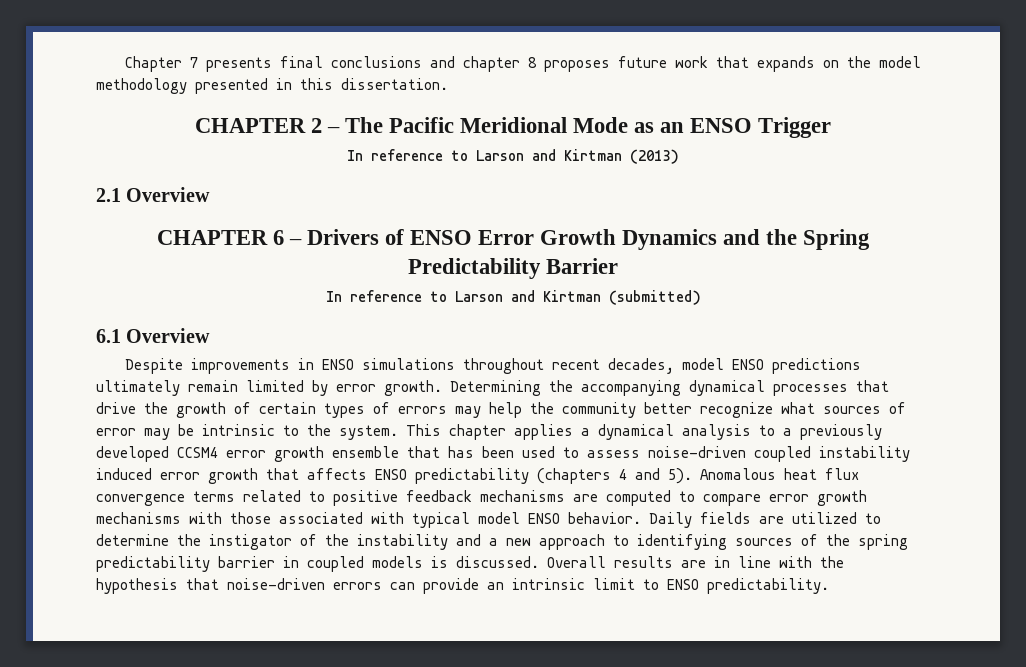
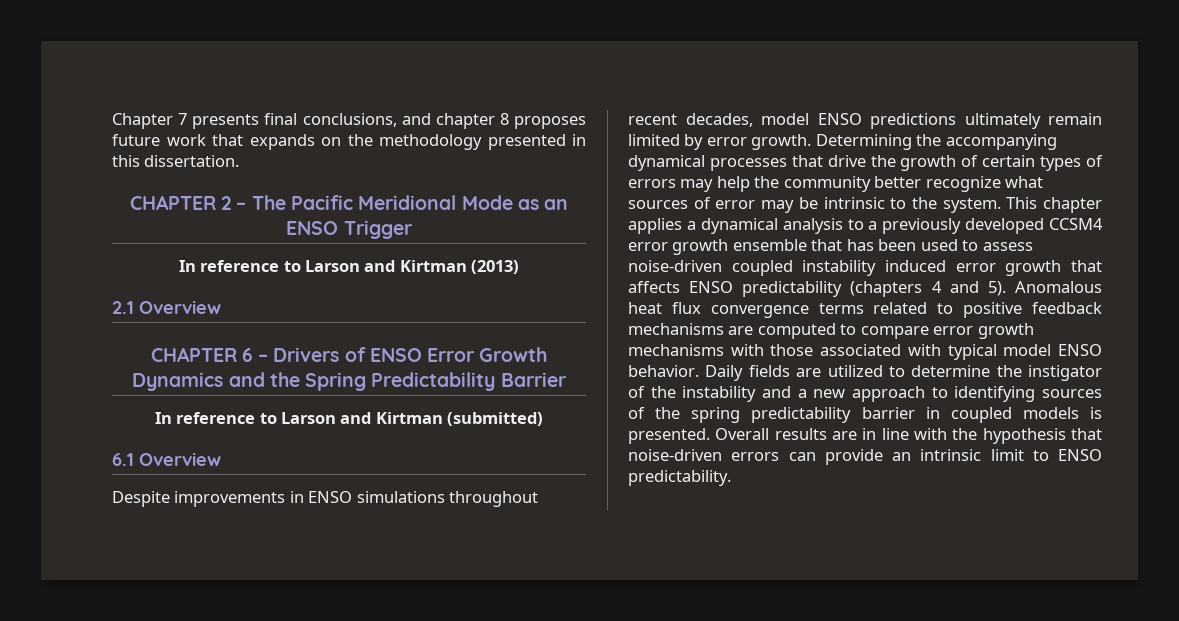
- Chapter 7 presents final conclusions and chapter 8 proposes future work that expands on the model methodology presented in this dissertation.
+ Chapter 7 presents final conclusions, and chapter 8 proposes future work that expands on the methodology presented in this dissertation.
- Daily fields are utilized to determine the instigator of the instability and a new approach to identifying sources of the spring predictability barrier in coupled models is discussed.
+ Daily fields are utilized to determine the instigator of the instability and a new approach to identifying sources of the spring predictability barrier in coupled models is presented.

